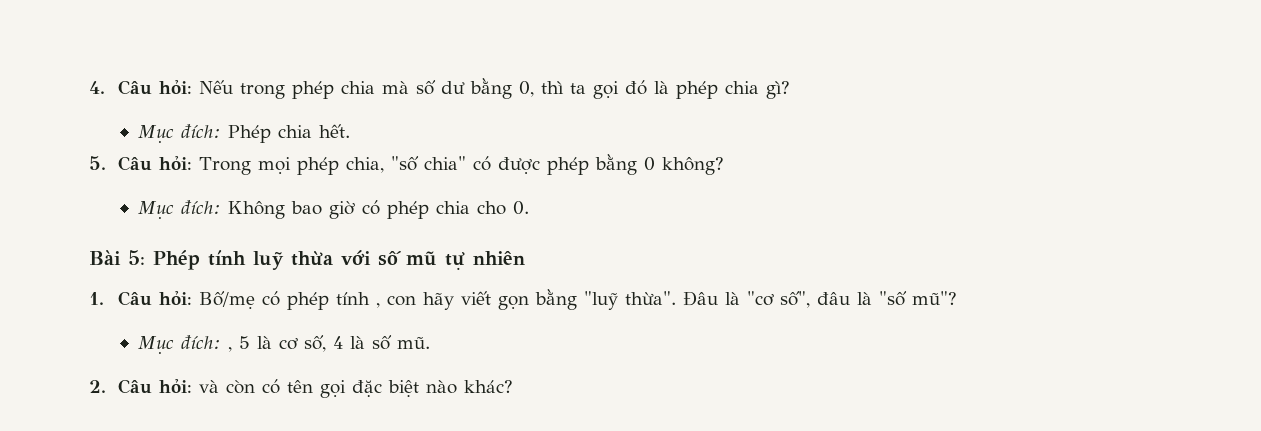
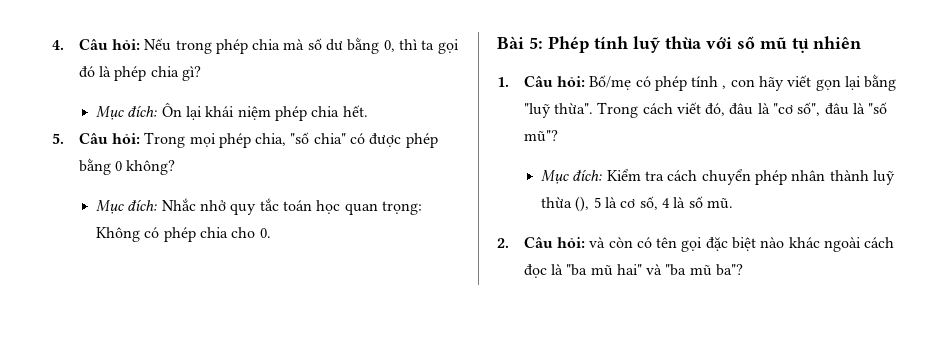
- Mục đích: Phép chia hết.
+ Mục đích: Ôn lại khái niệm phép chia hết.
- Mục đích: Không bao giờ có phép chia cho 0.
+ Mục đích: Nhắc nhở quy tắc toán học quan trọng: Không có phép chia cho 0.
- 1. Câu hỏi: Bố/mẹ có phép tính , con hãy viết gọn bằng "luỹ thừa".
+ 1. Câu hỏi: Bố/mẹ có phép tính , con hãy viết gọn lại bằng "luỹ thừa".
- Đâu là "cơ số", đâu là "số mũ"?
+ Trong cách viết đó, đâu là "cơ số", đâu là "số mũ"?
- Mục đích: , 5 là cơ số, 4 là số mũ.
+ Mục đích: Kiểm tra cách chuyển phép nhân thành luỹ thừa (), 5 là cơ số, 4 là số mũ.
- 2. Câu hỏi: và còn có tên gọi đặc biệt nào khác?
+ 2. Câu hỏi: và còn có tên gọi đặc biệt nào khác ngoài cách đọc là "ba mũ hai" và "ba mũ ba"?

